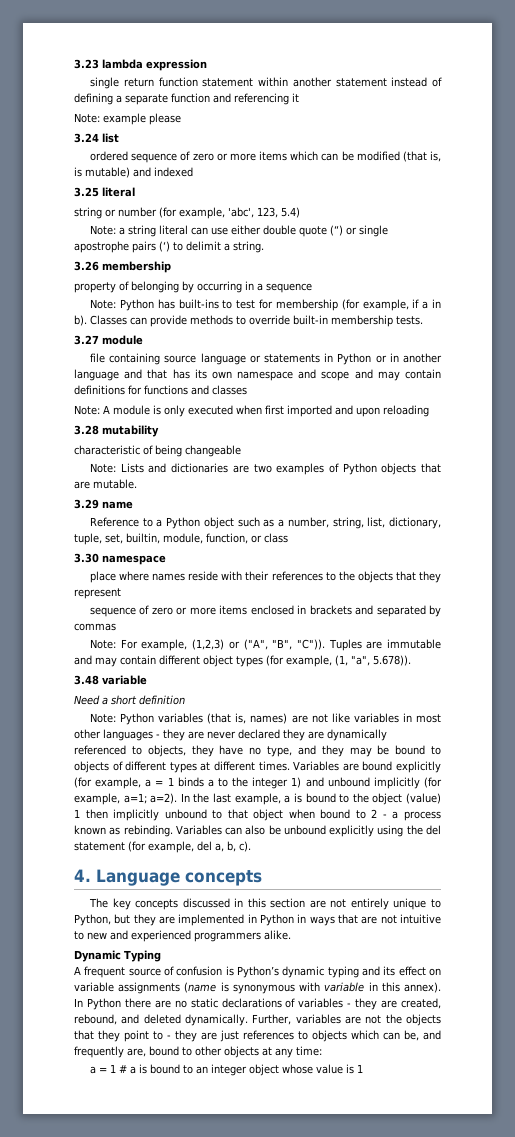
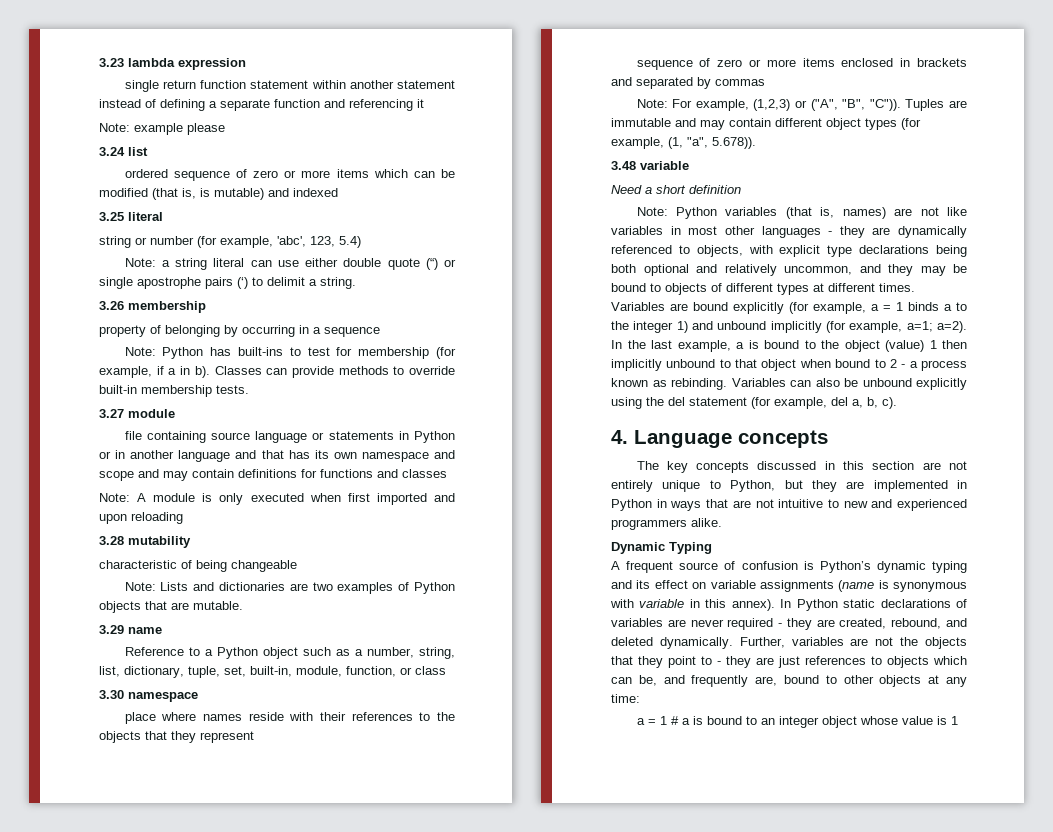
- Reference to a Python object such as a number, string, list, dictionary, tuple, set, builtin, module, function, or class
+ Reference to a Python object such as a number, string, list, dictionary, tuple, set, built-in, module, function, or class
- Note: Python variables (that is, names) are not like variables in most other languages ‐ they are never declared they are dynamically referenced to objects, they have no type, and they may be bound to objects of different types at different times.
+ Note: Python variables (that is, names) are not like variables in most other languages ‐ they are dynamically referenced to objects, with explicit type declarations being both optional and relatively uncommon, and they may be bound to objects of different types at different times.
- In Python there are no static declarations of variables - they are created, rebound, and deleted dynamically.
+ In Python static declarations of variables are never required - they are created, rebound, and deleted dynamically.

